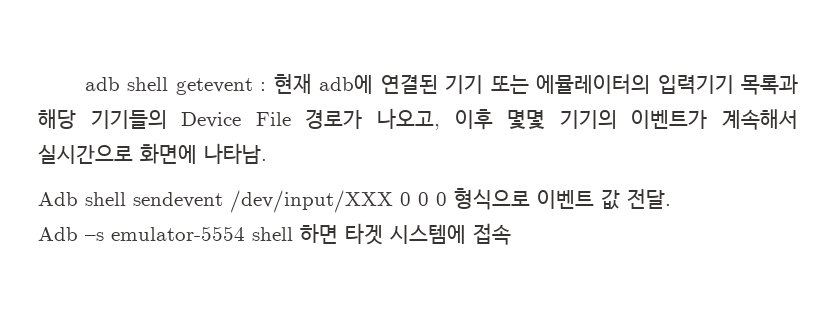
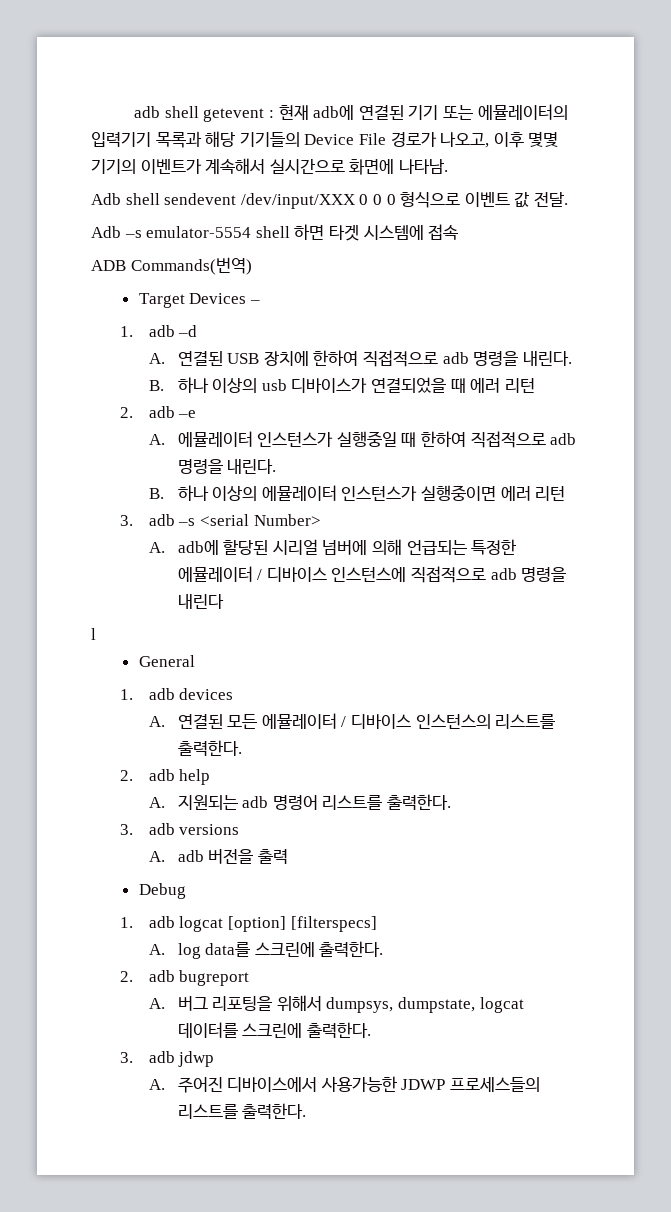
+ ADB Commands(번역)
+ Target Devices –
+ 1. adb –d
+ A. 연결된 USB 장치에 한하여 직접적으로 adb 명령을 내린다.
+ B. 하나 이상의 usb 디바이스가 연결되었을 때 에러 리턴
+ 2. adb –e
+ A. 에뮬레이터 인스턴스가 실행중일 때 한하여 직접적으로 adb 명령을 내린다.
+ B. 하나 이상의 에뮬레이터 인스턴스가 실행중이면 에러 리턴
+ 3. adb –s <serial Number>
+ A. adb에 할당된 시리얼 넘버에 의해 언급되는 특정한 에뮬레이터 / 디바이스 인스턴스에 직접적으로 adb 명령을 내린다
+ l
+ General
+ 1. adb devices
+ A. 연결된 모든 에뮬레이터 / 디바이스 인스턴스의 리스트를 출력한다.
+ 2. adb help
+ A. 지원되는 adb 명령어 리스트를 출력한다.
+ 3. adb versions
+ A. adb 버전을 출력
+ Debug
+ 1. adb logcat [option] [filterspecs]
+ A. log data를 스크린에 출력한다.
+ 2. adb bugreport
+ A. 버그 리포팅을 위해서 dumpsys, dumpstate, logcat 데이터를 스크린에 출력한다.
+ 3. adb jdwp
+ A. 주어진 디바이스에서 사용가능한 JDWP 프로세스들의 리스트를 출력한다.

